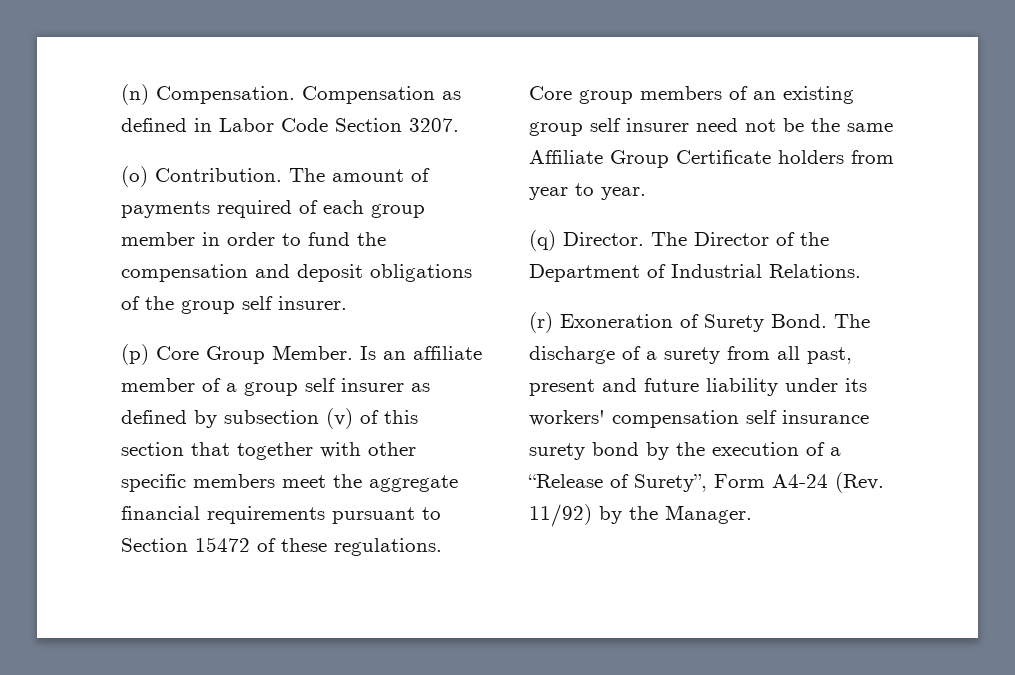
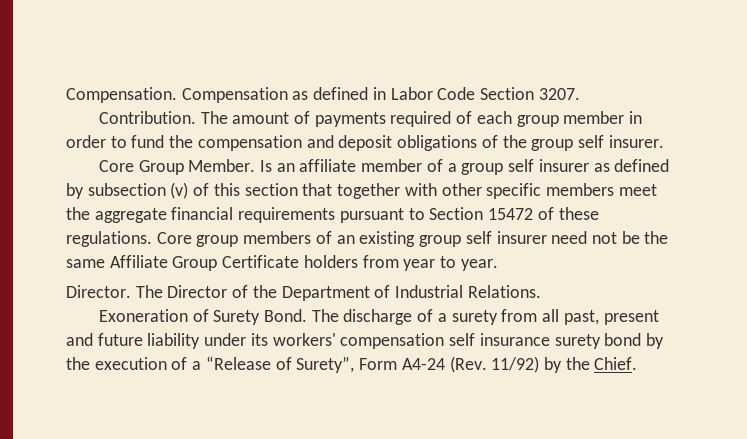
- (n) Compensation.
+ Compensation.
- (o) Contribution.
+ Contribution.
- (p) Core Group Member.
+ Core Group Member.
- (q) Director.
+ Director.
- (r) Exoneration of Surety Bond.
+ Exoneration of Surety Bond.
- The discharge of a surety from all past, present and future liability under its workers' compensation self insurance surety bond by the execution of a “Release of Surety”, Form A4-24 (Rev. 11/92) by the Manager.
+ The discharge of a surety from all past, present and future liability under its workers' compensation self insurance surety bond by the execution of a “Release of Surety”, Form A4-24 (Rev. 11/92) by the Chief.

